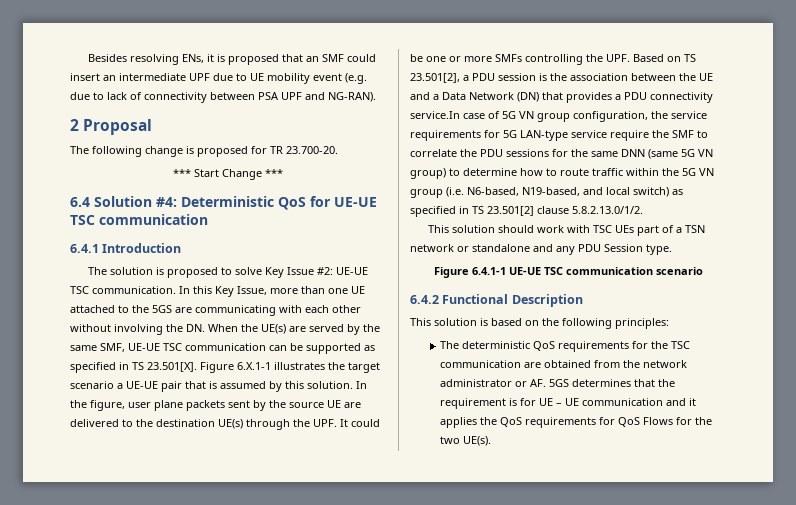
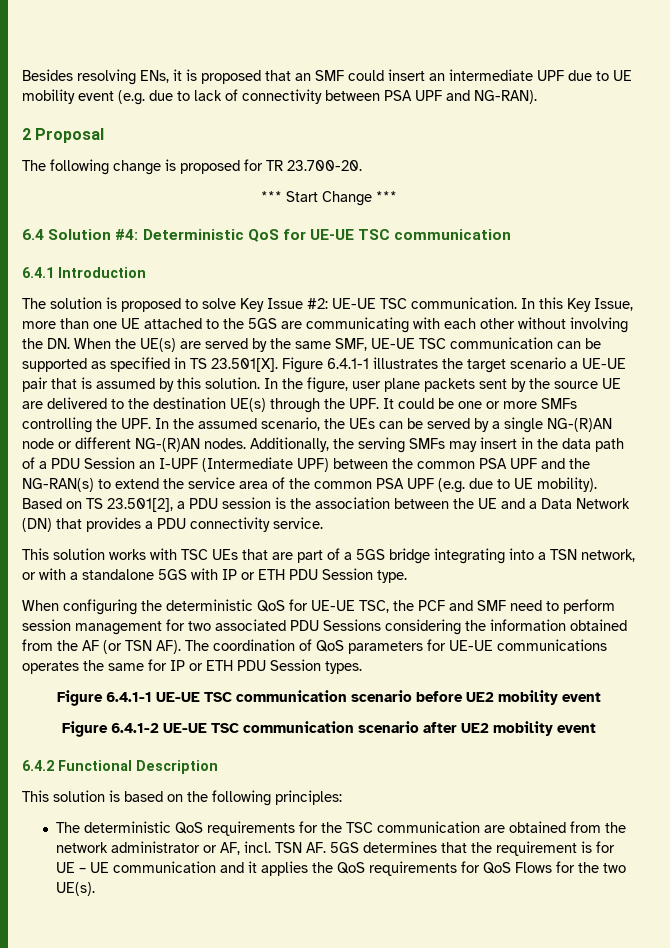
- In this Key Issue, more than one UE attached to the 5GS are communicating with each other without involving the DN. When the UE(s) are served by the same SMF, UE-UE TSC communication can be supported as specified in TS 23.501[X]. Figure 6.X.1-1 illustrates the target scenario a UE-UE pair that is assumed by this solution.
+ In this Key Issue, more than one UE attached to the 5GS are communicating with each other without involving the DN. When the UE(s) are served by the same SMF, UE-UE TSC communication can be supported as specified in TS 23.501[X]. Figure 6.4.1-1 illustrates the target scenario a UE-UE pair that is assumed by this solution.
- In the figure, user plane packets sent by the source UE are delivered to the destination UE(s) through the UPF. It could be one or more SMFs controlling the UPF. Based on TS 23.501[2], a PDU session is the association between the UE and a Data Network (DN) that provides a PDU connectivity service.In case of 5G VN group configuration, the service requirements for 5G LAN-type service require the SMF to correlate the PDU sessions for the same DNN (same 5G VN group) to determine how to route traffic within the 5G VN group (i.e. N6-based, N19-based, and local switch) as specified in TS 23.501[2] clause 5.8.2.13.0/1/2.
- This solution should work with TSC UEs part of a TSN network or standalone and any PDU Session type.
+ In the figure, user plane packets sent by the source UE are delivered to the destination UE(s) through the UPF. It could be one or more SMFs controlling the UPF. In the assumed scenario, the UEs can be served by a single NG-(R)AN node or different NG-(R)AN nodes. Additionally, the serving SMFs may insert in the data path of a PDU Session an I-UPF (Intermediate UPF) between the common PSA UPF and the NG-RAN(s) to extend the service area of the common PSA UPF (e.g. due to UE mobility). Based on TS 23.501[2], a PDU session is the association between the UE and a Data Network (DN) that provides a PDU connectivity service.
+ This solution works with TSC UEs that are part of a 5GS bridge integrating into a TSN network, or with a standalone 5GS with IP or ETH PDU Session type.
+ When configuring the deterministic QoS for UE-UE TSC, the PCF and SMF need to perform session management for two associated PDU Sessions considering the information obtained from the AF (or TSN AF). The coordination of QoS parameters for UE-UE communications operates the same for IP or ETH PDU Session types.
- Figure 6.4.1-1 UE-UE TSC communication scenario
+ Figure 6.4.1-1 UE-UE TSC communication scenario before UE2 mobility event
+ Figure 6.4.1-2 UE-UE TSC communication scenario after UE2 mobility event
- The deterministic QoS requirements for the TSC communication are obtained from the network administrator or AF. 5GS determines that the requirement is for UE – UE communication and it applies the QoS requirements for QoS Flows for the two UE(s).
+ The deterministic QoS requirements for the TSC communication are obtained from the network administrator or AF, incl. TSN AF. 5GS determines that the requirement is for UE – UE communication and it applies the QoS requirements for QoS Flows for the two UE(s).

